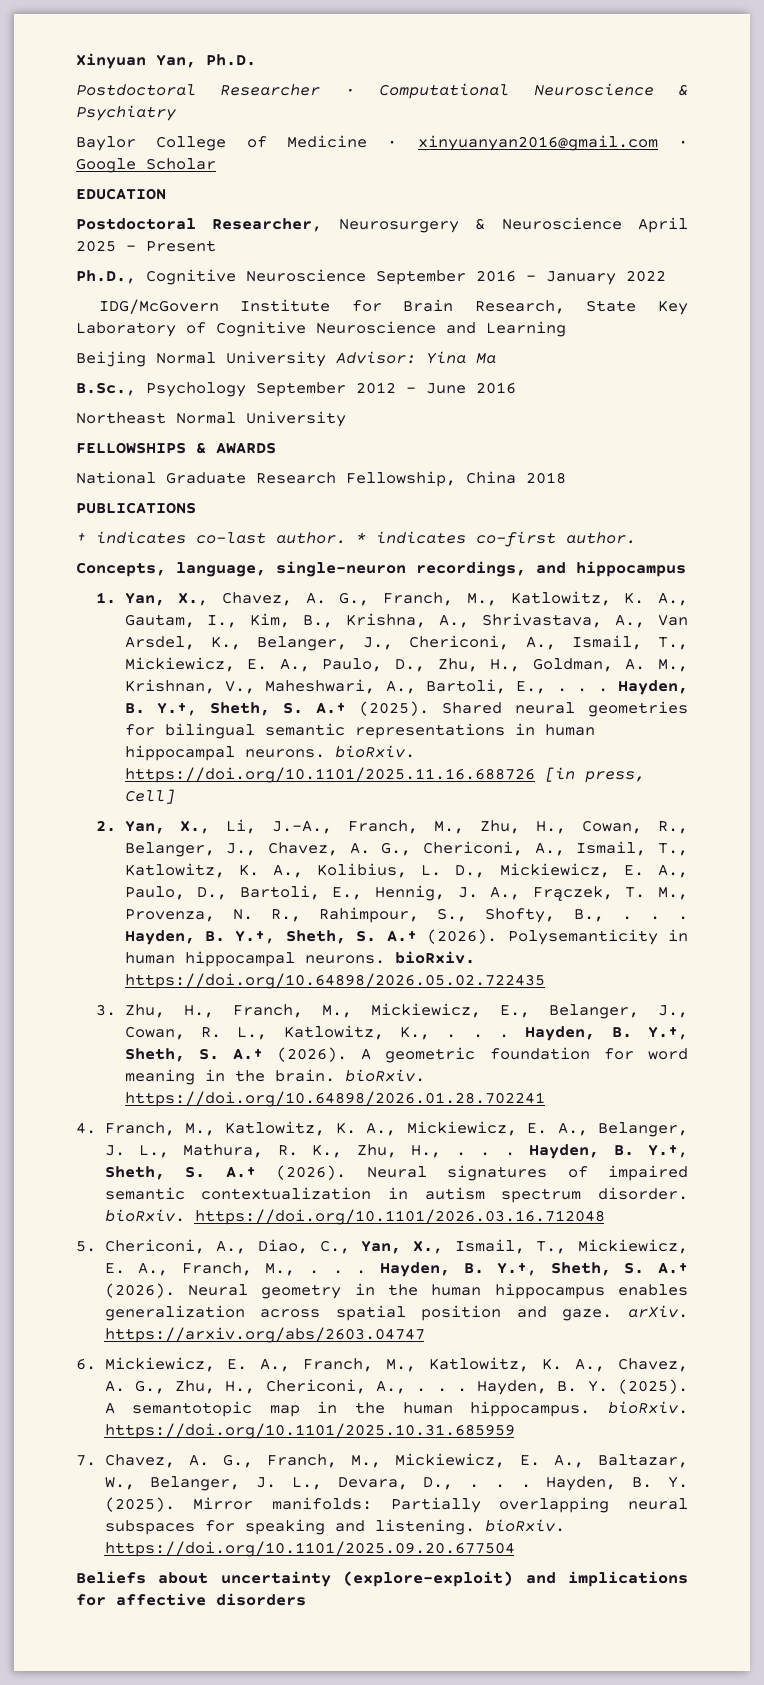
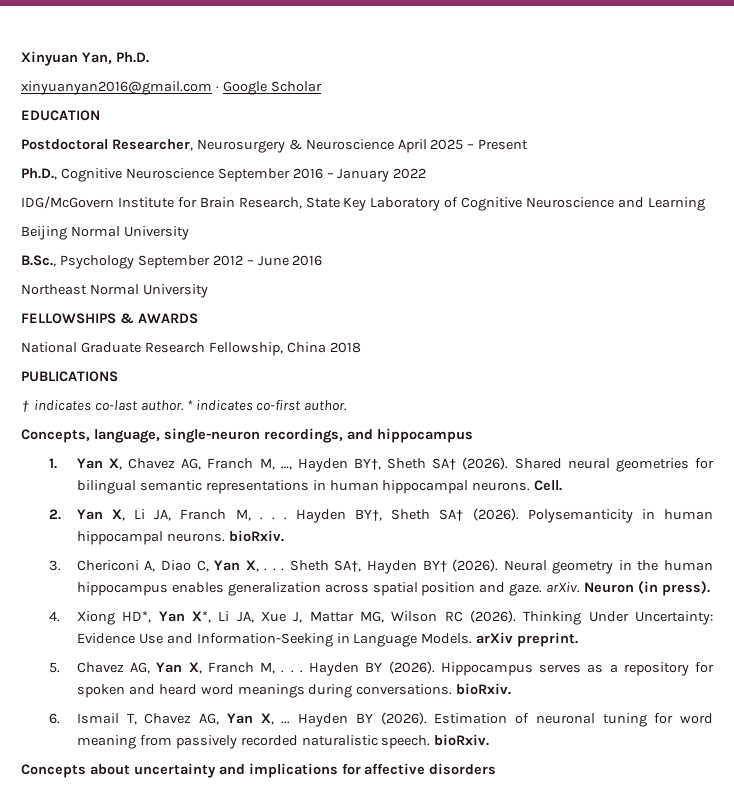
- Postdoctoral Researcher · Computational Neuroscience & Psychiatry
- Baylor College of Medicine · xinyuanyan2016@gmail.com · Google Scholar
+ xinyuanyan2016@gmail.com · Google Scholar
- Beijing Normal University Advisor: Yina Ma
+ Beijing Normal University
- 1. Yan, X., Chavez, A. G., Franch, M., Katlowitz, K. A., Gautam, I., Kim, B., Krishna, A., Shrivastava, A., Van Arsdel, K., Belanger, J., Chericoni, A., Ismail, T., Mickiewicz, E. A., Paulo, D., Zhu, H., Goldman, A. M., Krishnan, V., Maheshwari, A., Bartoli, E., . . . Hayden, B. Y.†, Sheth, S. A.† (2025).
+ 1. Yan X, Chavez AG, Franch M, …, Hayden BY†, Sheth SA† (2026).
- Shared neural geometries for bilingual semantic representations in human hippocampal neurons. bioRxiv. https://doi.org/10.1101/2025.11.16.688726 [in press, Cell]
- 2. Yan, X., Li, J.-A., Franch, M., Zhu, H., Cowan, R., Belanger, J., Chavez, A. G., Chericoni, A., Ismail, T., Katlowitz, K. A., Kolibius, L. D., Mickiewicz, E. A., Paulo, D., Bartoli, E., Hennig, J. A., Frączek, T. M., Provenza, N. R., Rahimpour, S., Shofty, B., . . . Hayden, B. Y.†, Sheth, S. A.† (2026).
+ Shared neural geometries for bilingual semantic representations in human hippocampal neurons. Cell.
+ 2. Yan X, Li JA, Franch M, . . . Hayden BY†, Sheth SA† (2026).
- Polysemanticity in human hippocampal neurons. bioRxiv. https://doi.org/10.64898/2026.05.02.722435
+ Polysemanticity in human hippocampal neurons. bioRxiv.
- 3. Zhu, H., Franch, M., Mickiewicz, E., Belanger, J., Cowan, R. L., Katlowitz, K., . . . Hayden, B. Y.†, Sheth, S. A.† (2026). A geometric foundation for word meaning in the brain. bioRxiv. https://doi.org/10.64898/2026.01.28.702241
- 4. Franch, M., Katlowitz, K. A., Mickiewicz, E. A., Belanger, J. L., Mathura, R. K., Zhu, H., . . . Hayden, B. Y.†, Sheth, S. A.† (2026). Neural signatures of impaired semantic contextualization in autism spectrum disorder. bioRxiv. https://doi.org/10.1101/2026.03.16.712048
- 5. Chericoni, A., Diao, C., Yan, X., Ismail, T., Mickiewicz, E. A., Franch, M., . . . Hayden, B. Y.†, Sheth, S. A.† (2026).
+ 3. Chericoni A, Diao C, Yan X, . . . Sheth SA†, Hayden BY† (2026).
- Neural geometry in the human hippocampus enables generalization across spatial position and gaze. arXiv. https://arxiv.org/abs/2603.04747
- 6. Mickiewicz, E. A., Franch, M., Katlowitz, K. A., Chavez, A. G., Zhu, H., Chericoni, A., . . . Hayden, B. Y. (2025). A semantotopic map in the human hippocampus. bioRxiv. https://doi.org/10.1101/2025.10.31.685959
- 7. Chavez, A. G., Franch, M., Mickiewicz, E. A., Baltazar, W., Belanger, J. L., Devara, D., . . . Hayden, B. Y. (2025). Mirror manifolds: Partially overlapping neural subspaces for speaking and listening. bioRxiv. https://doi.org/10.1101/2025.09.20.677504
- Beliefs about uncertainty (explore–exploit) and implications for affective disorders
+ Neural geometry in the human hippocampus enables generalization across spatial position and gaze. arXiv. Neuron (in press).
+ 4. Xiong HD*, Yan X*, Li JA, Xue J, Mattar MG, Wilson RC (2026). Thinking Under Uncertainty: Evidence Use and Information-Seeking in Language Models. arXiv preprint.
+ 5. Chavez AG, Yan X, Franch M, . . . Hayden BY (2026). Hippocampus serves as a repository for spoken and heard word meanings during conversations. bioRxiv.
+ 6. Ismail T, Chavez AG, Yan X, ... Hayden BY (2026). Estimation of neuronal tuning for word meaning from passively recorded naturalistic speech. bioRxiv.
+ Concepts about uncertainty and implications for affective disorders

